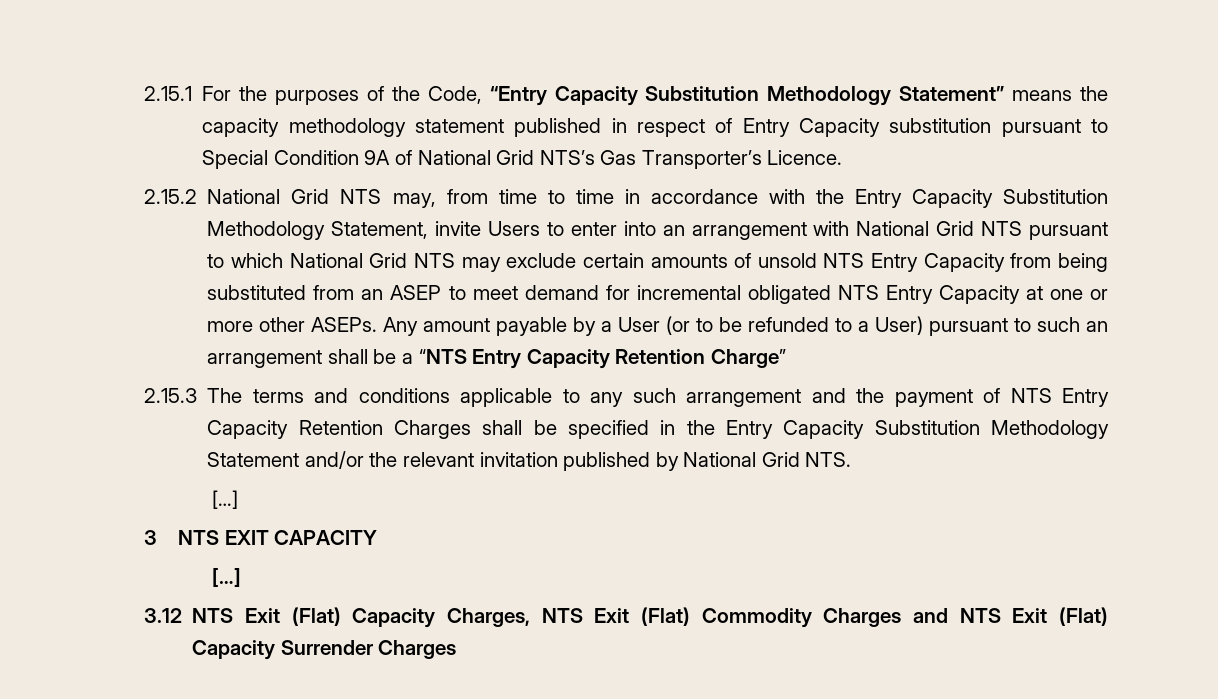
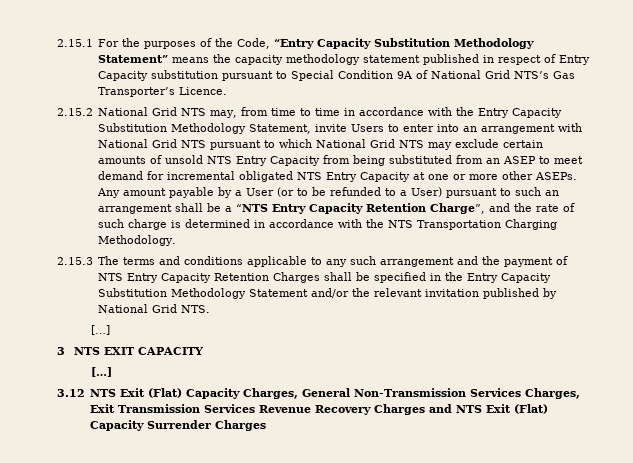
- Any amount payable by a User (or to be refunded to a User) pursuant to such an arrangement shall be a “NTS Entry Capacity Retention Charge”
+ Any amount payable by a User (or to be refunded to a User) pursuant to such an arrangement shall be a “NTS Entry Capacity Retention Charge”, and the rate of such charge is determined in accordance with the NTS Transportation Charging Methodology.
- 3.12 NTS Exit (Flat) Capacity Charges, NTS Exit (Flat) Commodity Charges and NTS Exit (Flat) Capacity Surrender Charges
+ 3.12 NTS Exit (Flat) Capacity Charges, General Non-Transmission Services Charges, Exit Transmission Services Revenue Recovery Charges and NTS Exit (Flat) Capacity Surrender Charges

